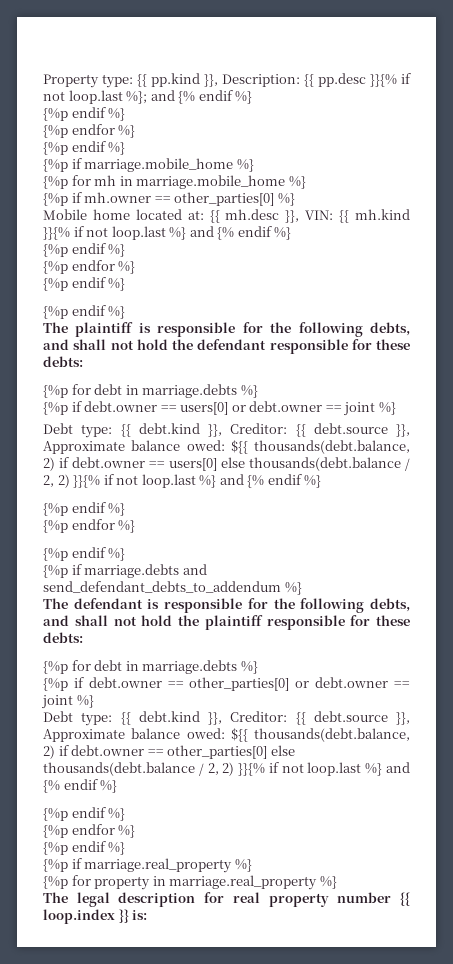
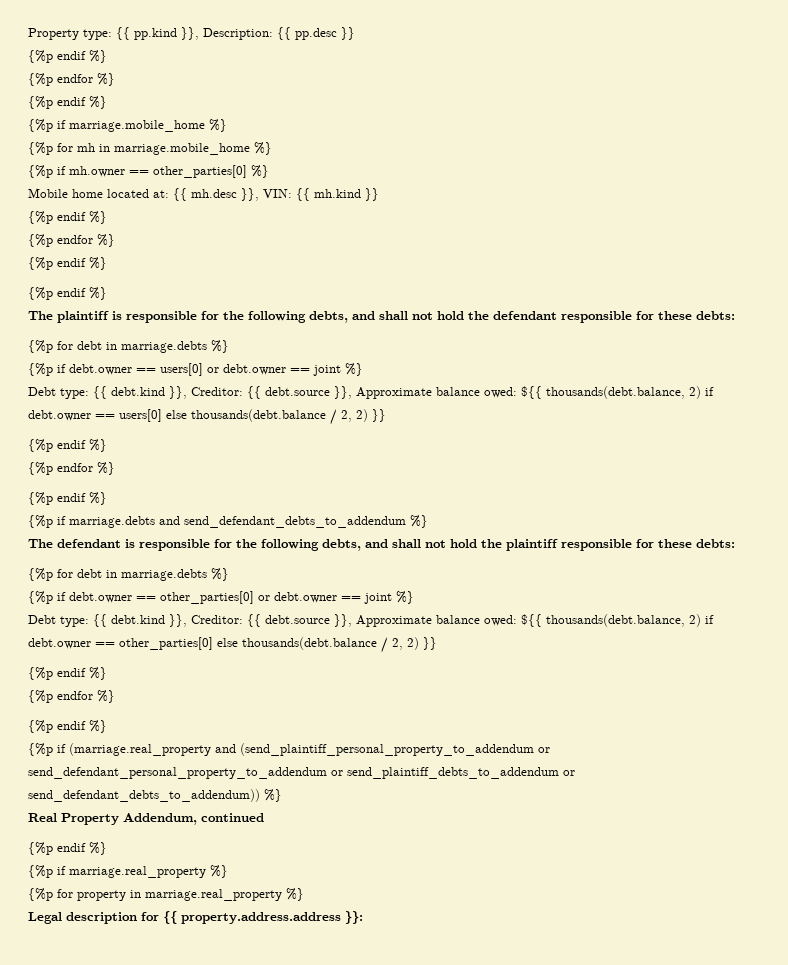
- Property type: {{ pp.kind }}, Description: {{ pp.desc }}{% if not loop.last %}; and {% endif %}
+ Property type: {{ pp.kind }}, Description: {{ pp.desc }}
- Mobile home located at: {{ mh.desc }}, VIN: {{ mh.kind }}{% if not loop.last %} and {% endif %}
+ Mobile home located at: {{ mh.desc }}, VIN: {{ mh.kind }}
- Debt type: {{ debt.kind }}, Creditor: {{ debt.source }}, Approximate balance owed: ${{ thousands(debt.balance, 2) if debt.owner == users[0] else thousands(debt.balance / 2, 2) }}{% if not loop.last %} and {% endif %}
+ Debt type: {{ debt.kind }}, Creditor: {{ debt.source }}, Approximate balance owed: ${{ thousands(debt.balance, 2) if debt.owner == users[0] else thousands(debt.balance / 2, 2) }}
- Debt type: {{ debt.kind }}, Creditor: {{ debt.source }}, Approximate balance owed: ${{ thousands(debt.balance, 2) if debt.owner == other_parties[0] else thousands(debt.balance / 2, 2) }}{% if not loop.last %} and {% endif %}
+ Debt type: {{ debt.kind }}, Creditor: {{ debt.source }}, Approximate balance owed: ${{ thousands(debt.balance, 2) if debt.owner == other_parties[0] else thousands(debt.balance / 2, 2) }}
  {%p endif %}
  {%p endfor %}
+ {%p endif %}
+ {%p if (marriage.real_property and (send_plaintiff_personal_property_to_addendum or send_defendant_personal_property_to_addendum or send_plaintiff_debts_to_addendum or send_defendant_debts_to_addendum)) %}
+ Real Property Addendum, continued
- The legal description for real property number {{ loop.index }} is:
+ Legal description for {{ property.address.address }}:

